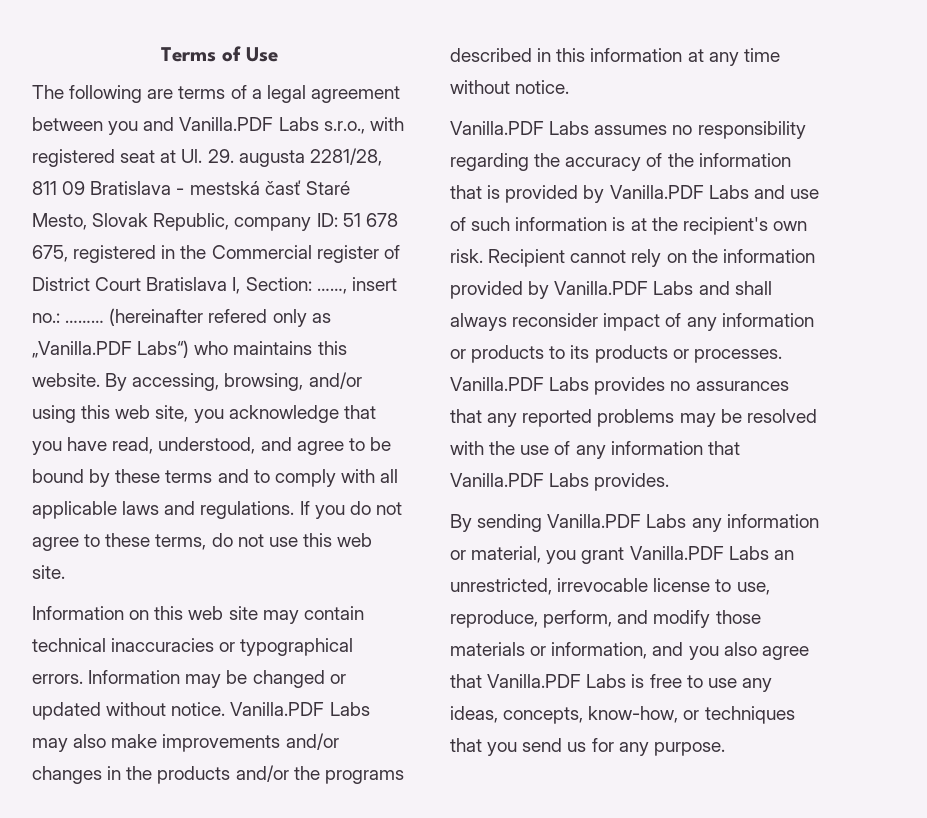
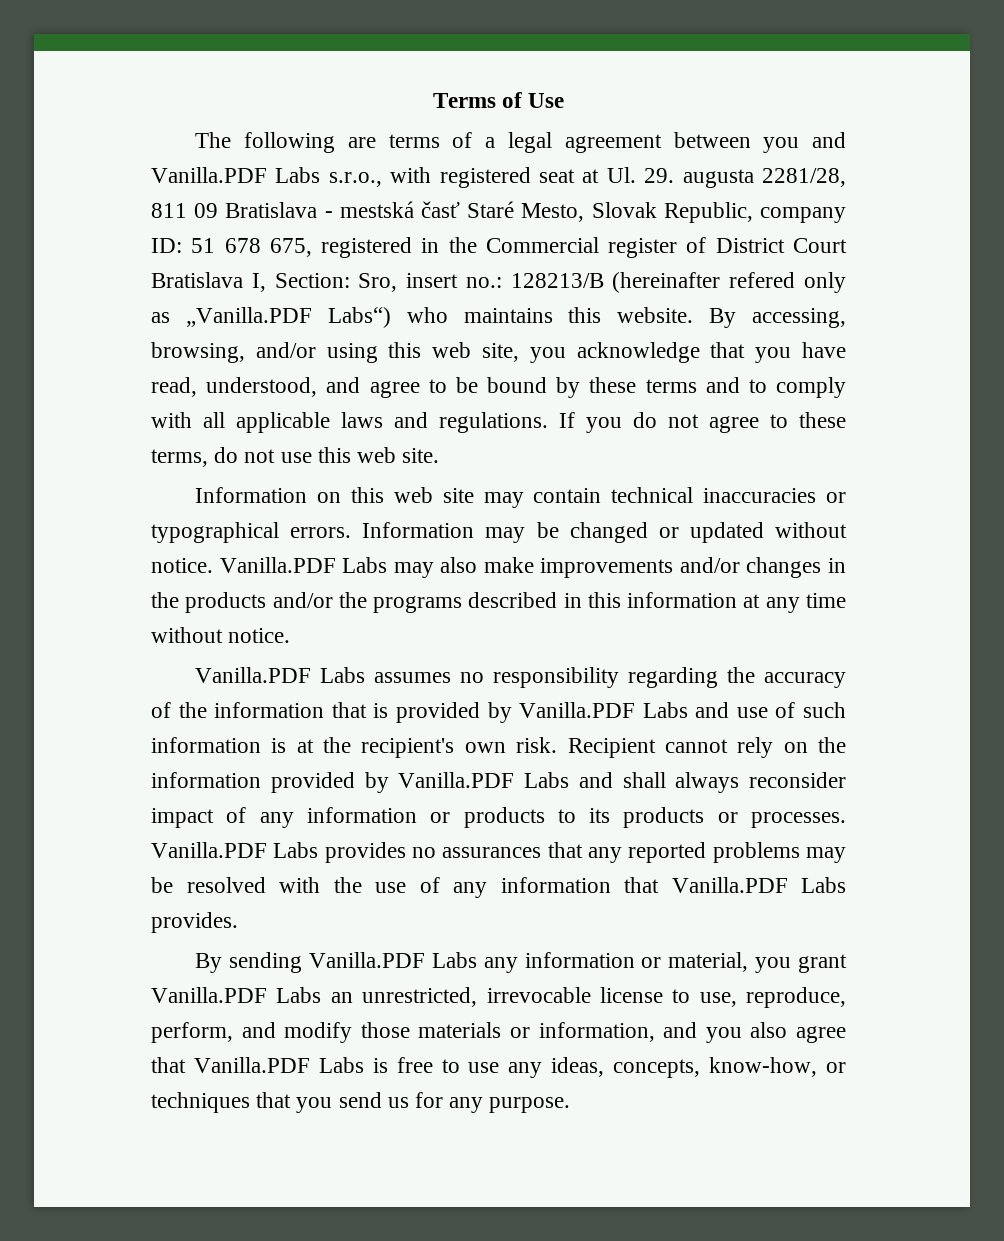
- The following are terms of a legal agreement between you and Vanilla.PDF Labs s.r.o., with registered seat at Ul. 29. augusta 2281/28, 811 09 Bratislava - mestská časť Staré Mesto, Slovak Republic, company ID: 51 678 675, registered in the Commercial register of District Court Bratislava I, Section: ……, insert no.: ……… (hereinafter refered only as „Vanilla.PDF Labs“) who maintains this website.
+ The following are terms of a legal agreement between you and Vanilla.PDF Labs s.r.o., with registered seat at Ul. 29. augusta 2281/28, 811 09 Bratislava - mestská časť Staré Mesto, Slovak Republic, company ID: 51 678 675, registered in the Commercial register of District Court Bratislava I, Section: Sro, insert no.: 128213/B (hereinafter refered only as „Vanilla.PDF Labs“) who maintains this website.

